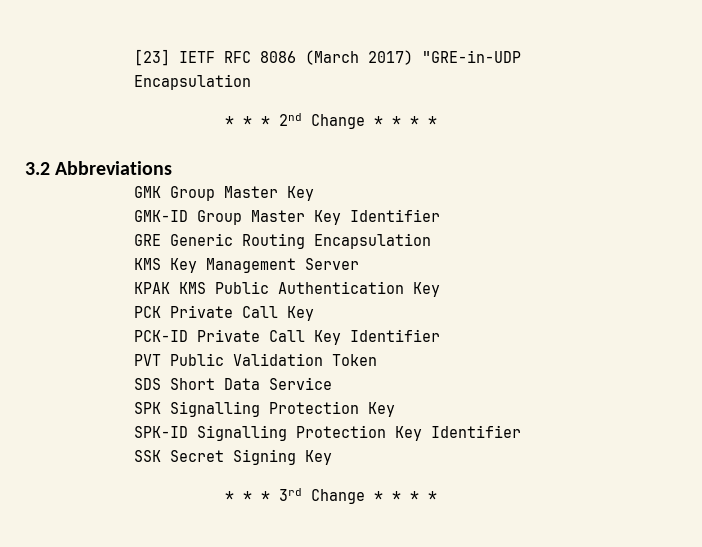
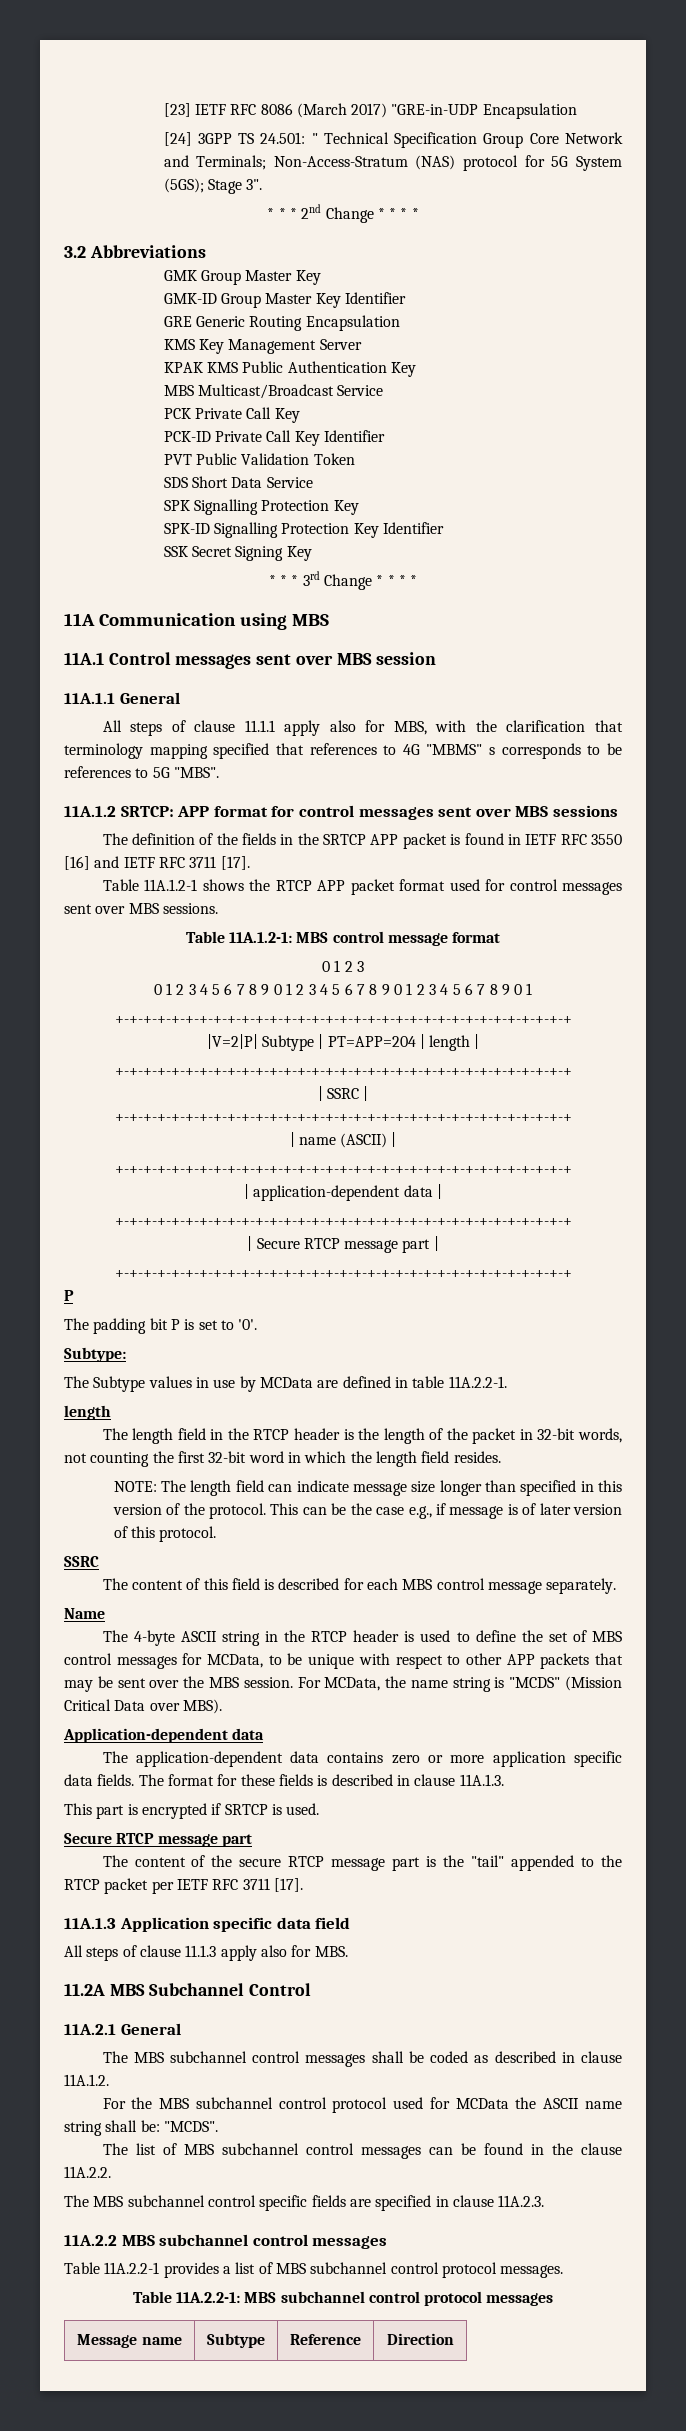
+ [24] 3GPP TS 24.501: " Technical Specification Group Core Network and Terminals; Non-Access-Stratum (NAS) protocol for 5G System (5GS); Stage 3".
+ MBS Multicast/Broadcast Service
+ 11A Communication using MBS
+ 11A.1 Control messages sent over MBS session
+ 11A.1.1 General
+ All steps of clause 11.1.1 apply also for MBS, with the clarification that terminology mapping specified that references to 4G "MBMS" s corresponds to be references to 5G "MBS".
+ 11A.1.2 SRTCP: APP format for control messages sent over MBS sessions
+ The definition of the fields in the SRTCP APP packet is found in IETF RFC 3550 [16] and IETF RFC 3711 [17].
+ Table 11A.1.2-1 shows the RTCP APP packet format used for control messages sent over MBS sessions.
+ Table 11A.1.2-1: MBS control message format
+ 0 1 2 3
+ 0 1 2 3 4 5 6 7 8 9 0 1 2 3 4 5 6 7 8 9 0 1 2 3 4 5 6 7 8 9 0 1
+ +-+-+-+-+-+-+-+-+-+-+-+-+-+-+-+-+-+-+-+-+-+-+-+-+-+-+-+-+-+-+-+-+
+ |V=2|P| Subtype | PT=APP=204 | length |
+ +-+-+-+-+-+-+-+-+-+-+-+-+-+-+-+-+-+-+-+-+-+-+-+-+-+-+-+-+-+-+-+-+
+ | SSRC |
+ +-+-+-+-+-+-+-+-+-+-+-+-+-+-+-+-+-+-+-+-+-+-+-+-+-+-+-+-+-+-+-+-+
+ | name (ASCII) |
+ +-+-+-+-+-+-+-+-+-+-+-+-+-+-+-+-+-+-+-+-+-+-+-+-+-+-+-+-+-+-+-+-+
+ | application-dependent data |
+ +-+-+-+-+-+-+-+-+-+-+-+-+-+-+-+-+-+-+-+-+-+-+-+-+-+-+-+-+-+-+-+-+
+ | Secure RTCP message part |
+ +-+-+-+-+-+-+-+-+-+-+-+-+-+-+-+-+-+-+-+-+-+-+-+-+-+-+-+-+-+-+-+-+
+ P
+ The padding bit P is set to '0'.
+ Subtype:
+ The Subtype values in use by MCData are defined in table 11A.2.2-1.
+ length
+ The length field in the RTCP header is the length of the packet in 32-bit words, not counting the first 32-bit word in which the length field resides.
+ NOTE: The length field can indicate message size longer than specified in this version of the protocol. This can be the case e.g., if message is of later version of this protocol.
+ SSRC
+ The content of this field is described for each MBS control message separately.
+ Name
+ The 4-byte ASCII string in the RTCP header is used to define the set of MBS control messages for MCData, to be unique with respect to other APP packets that may be sent over the MBS session. For MCData, the name string is "MCDS" (Mission Critical Data over MBS).
+ Application-dependent data
+ The application-dependent data contains zero or more application specific data fields. The format for these fields is described in clause 11A.1.3.
+ This part is encrypted if SRTCP is used.
+ Secure RTCP message part
+ The content of the secure RTCP message part is the "tail" appended to the RTCP packet per IETF RFC 3711 [17].
+ 11A.1.3 Application specific data field
+ All steps of clause 11.1.3 apply also for MBS.
+ 11.2A MBS Subchannel Control
+ 11A.2.1 General
+ The MBS subchannel control messages shall be coded as described in clause 11A.1.2.
+ For the MBS subchannel control protocol used for MCData the ASCII name string shall be: "MCDS".
+ The list of MBS subchannel control messages can be found in the clause 11A.2.2.
+ The MBS subchannel control specific fields are specified in clause 11A.2.3.
+ 11A.2.2 MBS subchannel control messages
+ Table 11A.2.2-1 provides a list of MBS subchannel control protocol messages.
+ Table 11A.2.2-1: MBS subchannel control protocol messages
+ Message name | Subtype | Reference | Direction

